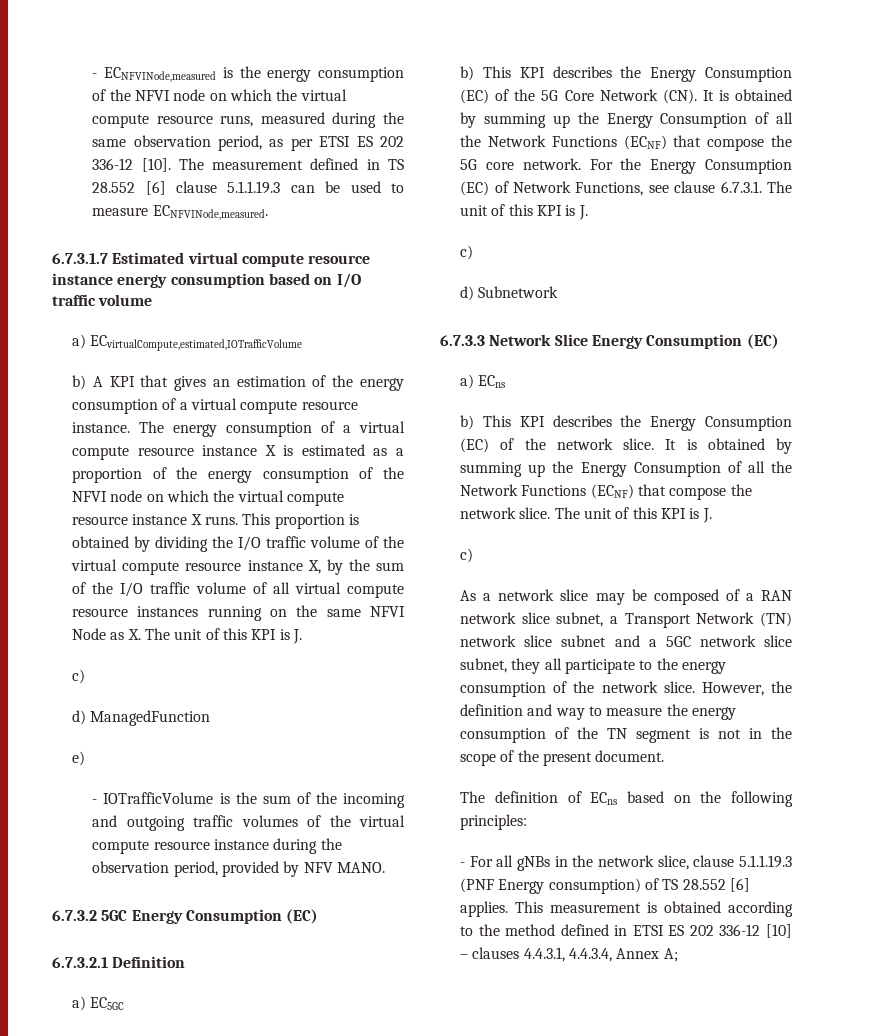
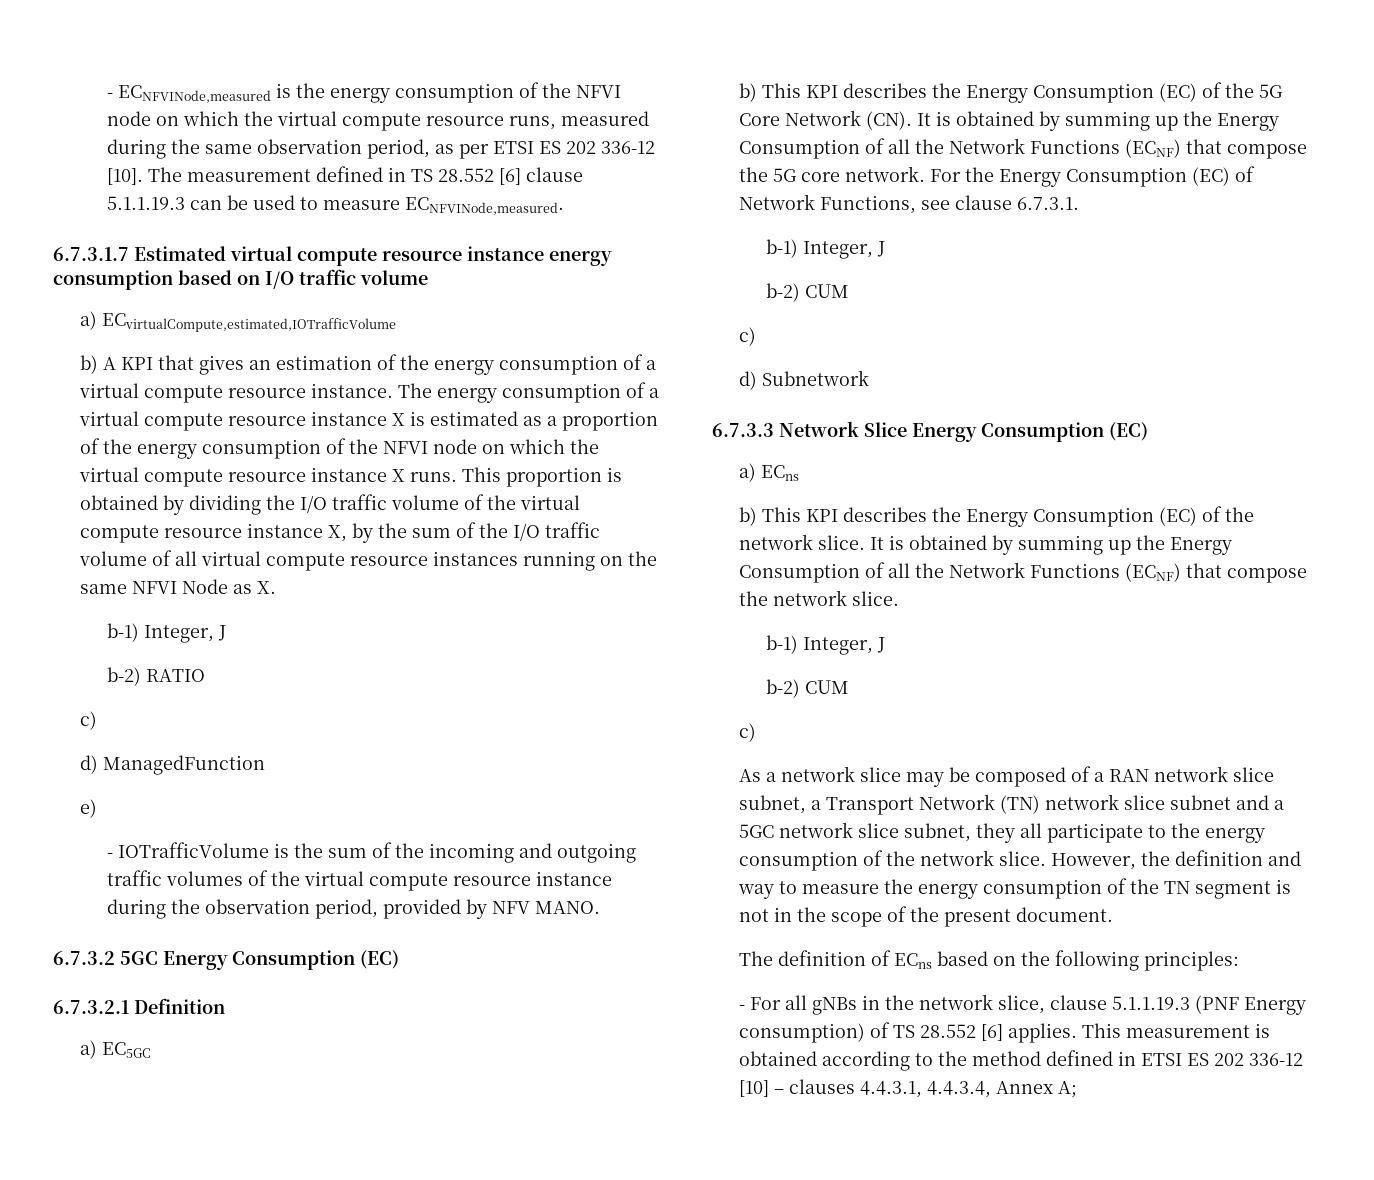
- This proportion is obtained by dividing the I/O traffic volume of the virtual compute resource instance X, by the sum of the I/O traffic volume of all virtual compute resource instances running on the same NFVI Node as X. The unit of this KPI is J.
+ This proportion is obtained by dividing the I/O traffic volume of the virtual compute resource instance X, by the sum of the I/O traffic volume of all virtual compute resource instances running on the same NFVI Node as X.
+ b-1) Integer, J
+ b-2) RATIO
- For the Energy Consumption (EC) of Network Functions, see clause 6.7.3.1. The unit of this KPI is J.
+ For the Energy Consumption (EC) of Network Functions, see clause 6.7.3.1.
+ b-1) Integer, J
+ b-2) CUM
- It is obtained by summing up the Energy Consumption of all the Network Functions (ECNF) that compose the network slice. The unit of this KPI is J.
+ It is obtained by summing up the Energy Consumption of all the Network Functions (ECNF) that compose the network slice.
+ b-1) Integer, J
+ b-2) CUM

